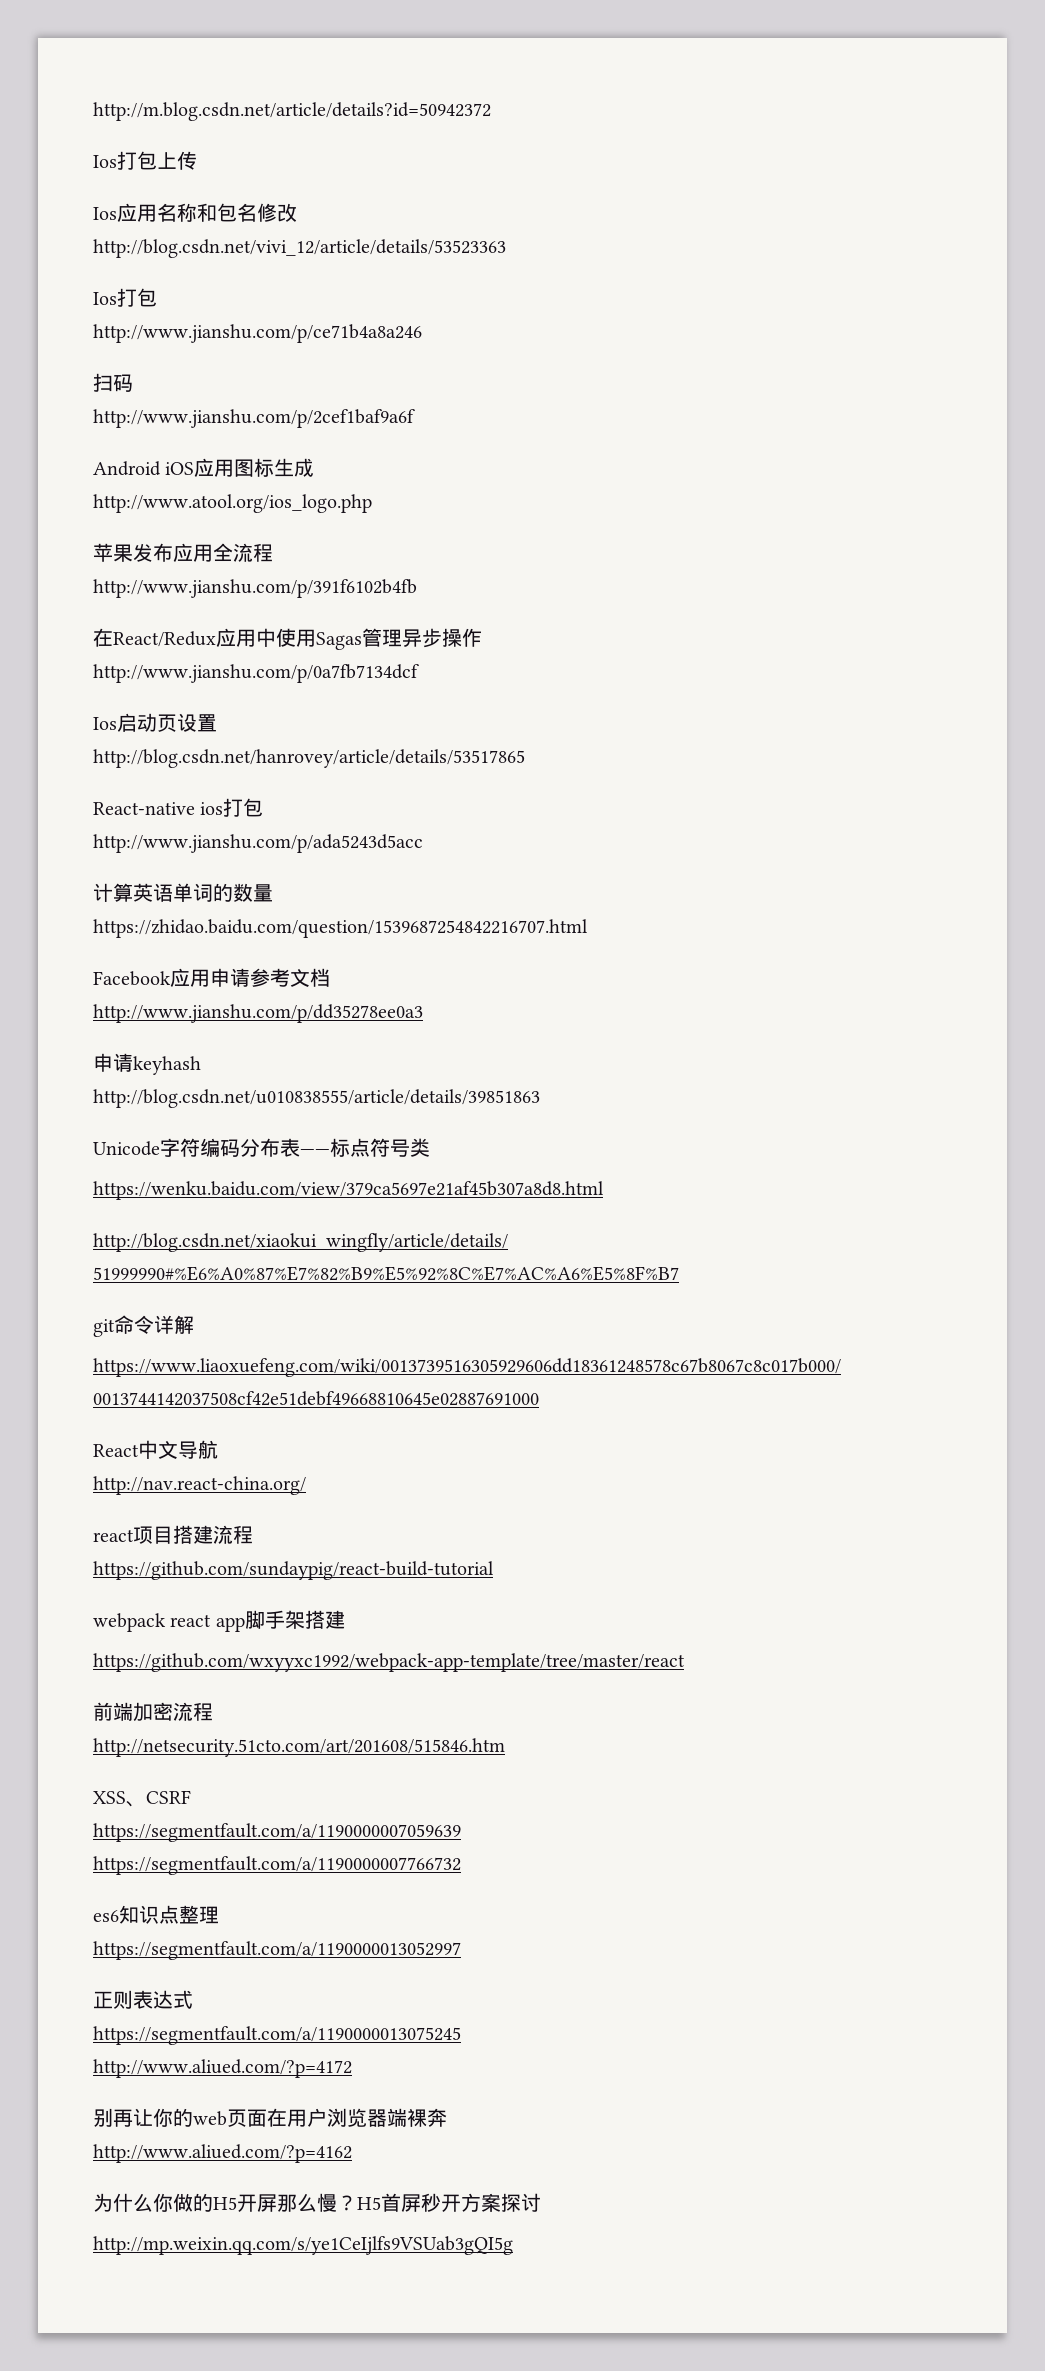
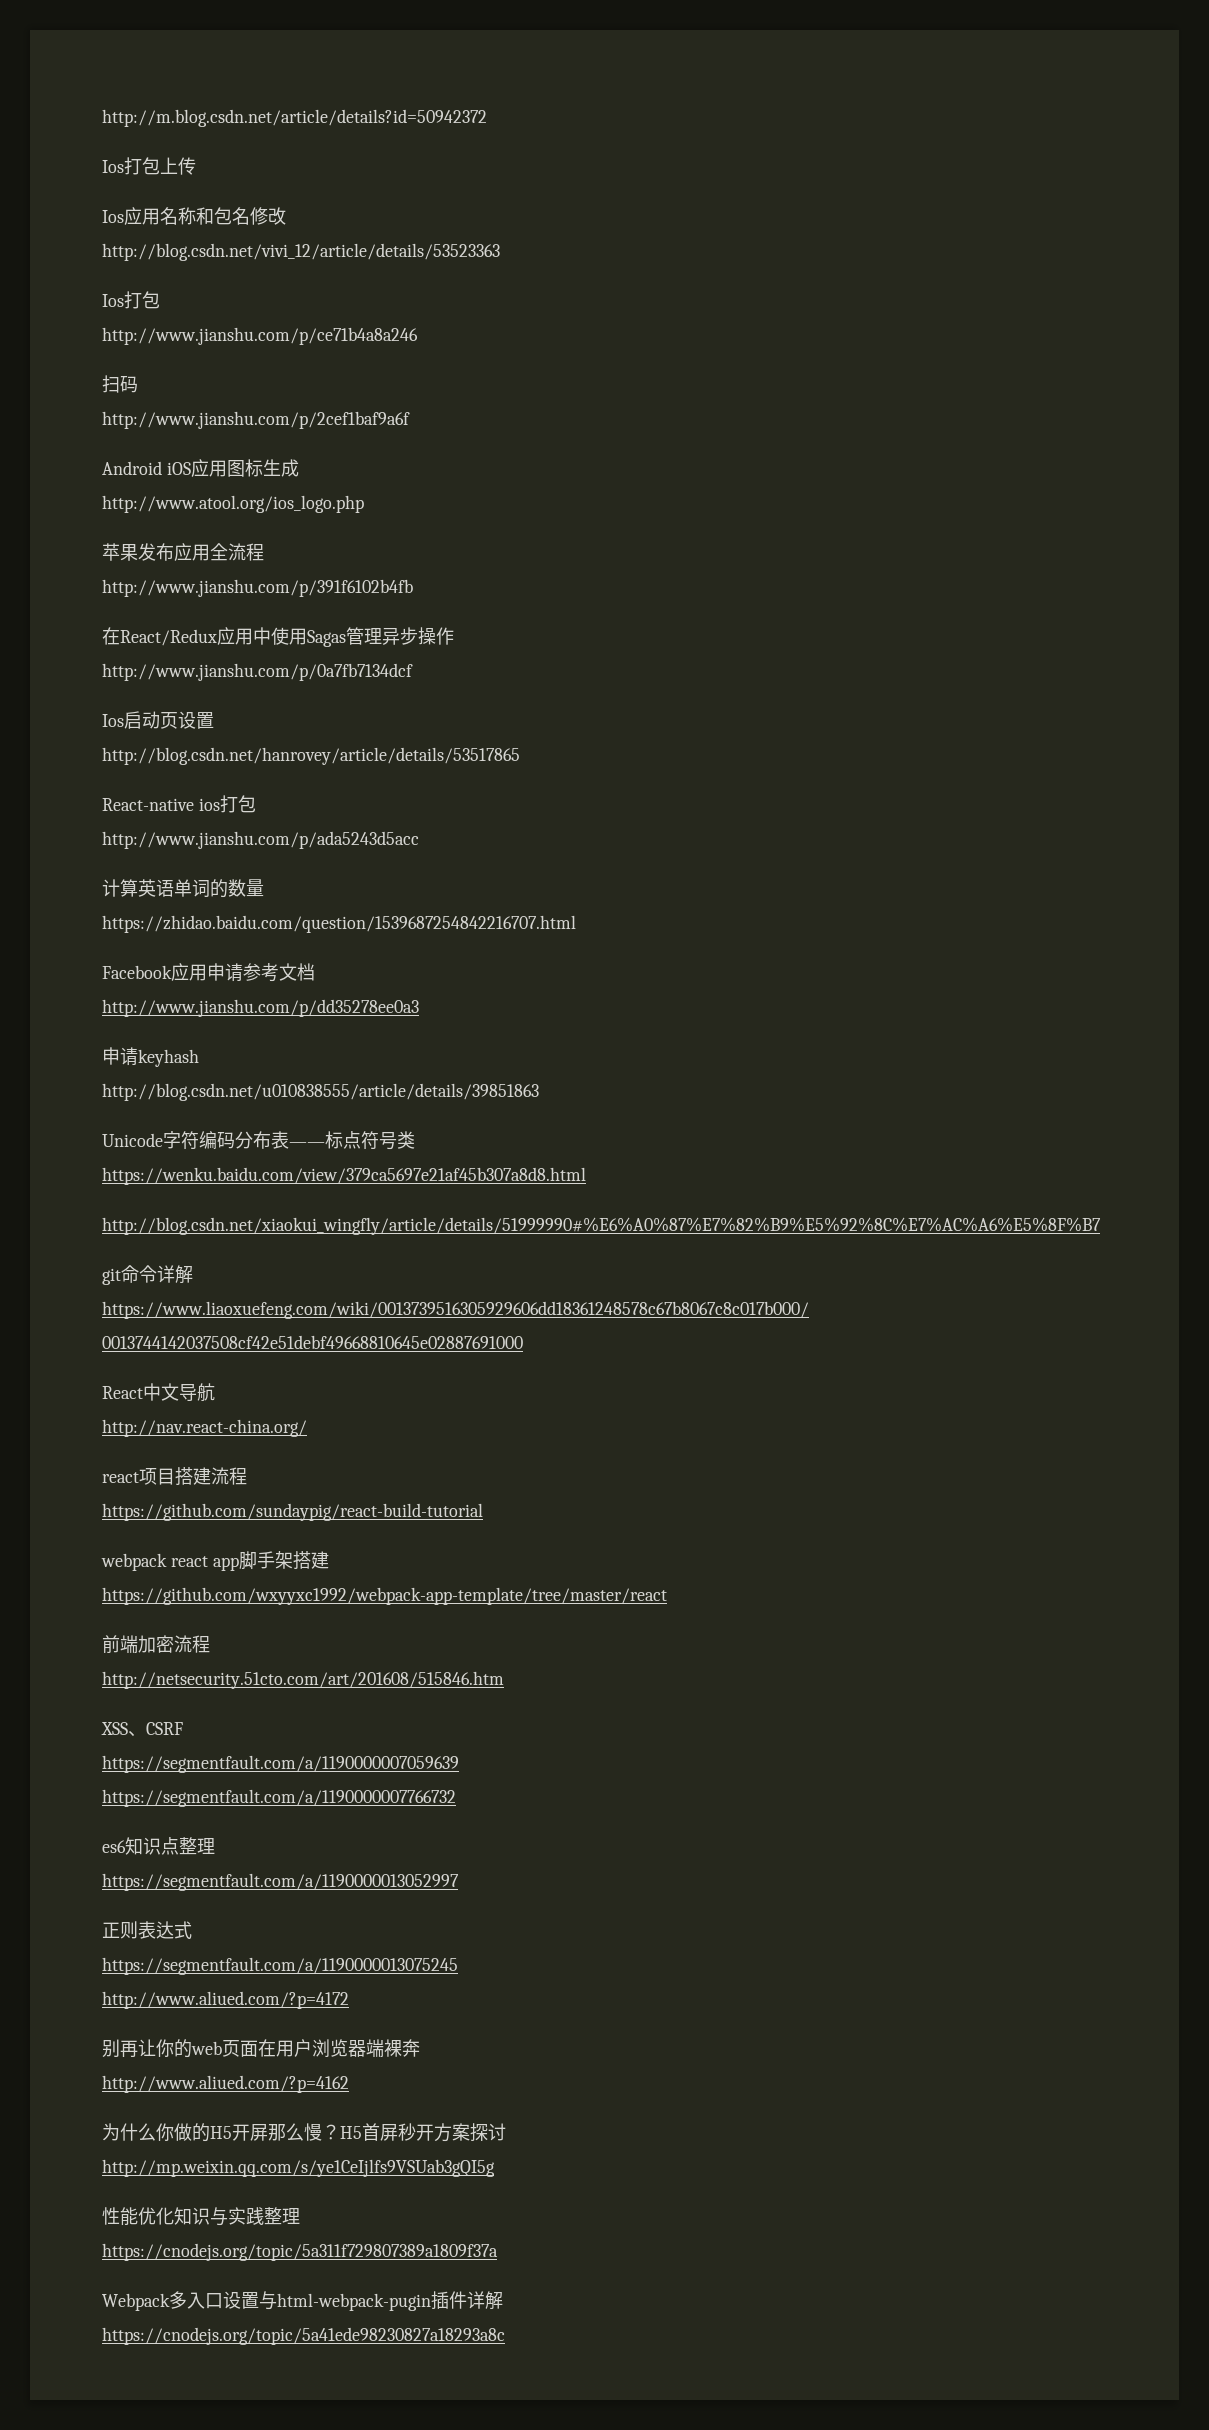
+ 性能优化知识与实践整理
+ https://cnodejs.org/topic/5a311f729807389a1809f37a
+ Webpack多入口设置与html-webpack-pugin插件详解
+ https://cnodejs.org/topic/5a41ede98230827a18293a8c

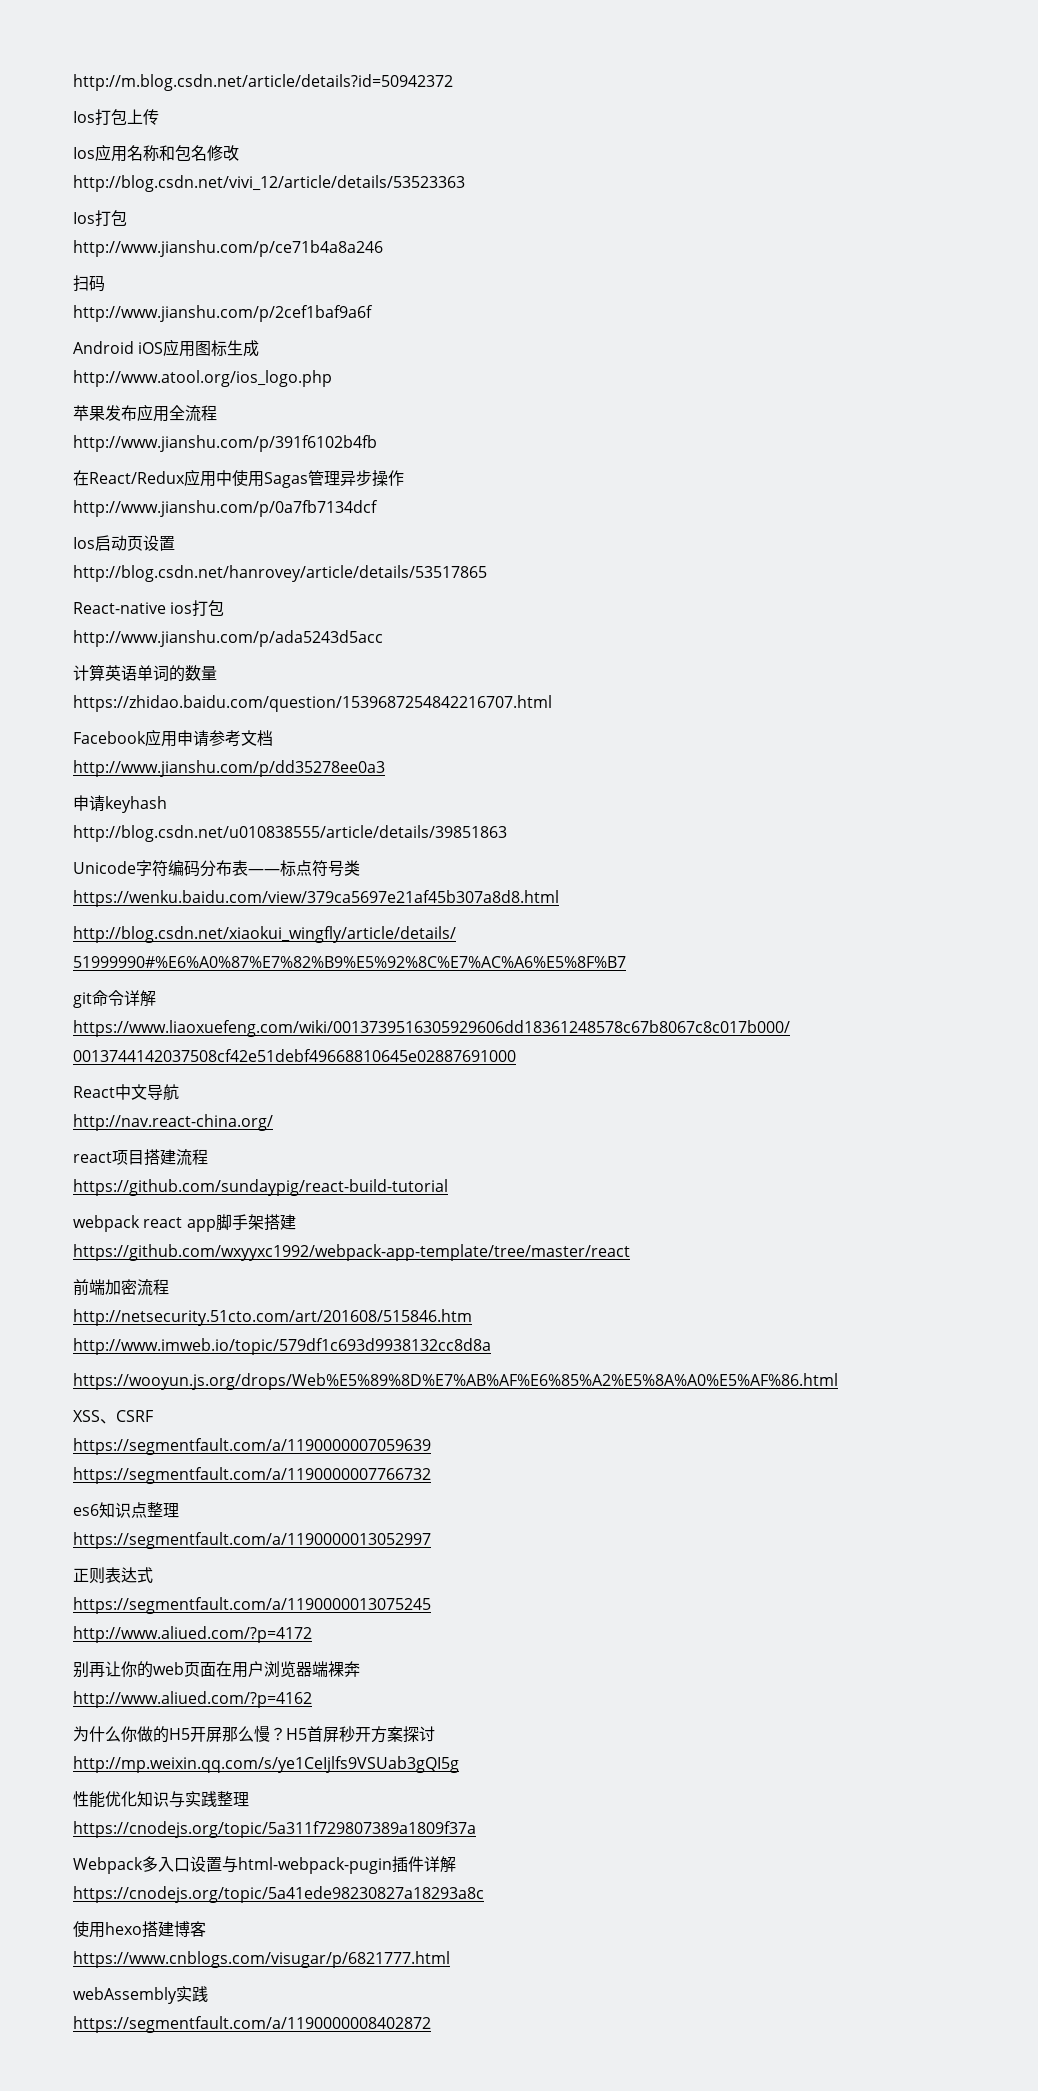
+ http://www.imweb.io/topic/579df1c693d9938132cc8d8a
+ https://wooyun.js.org/drops/Web%E5%89%8D%E7%AB%AF%E6%85%A2%E5%8A%A0%E5%AF%86.html
+ 使用hexo搭建博客
+ https://www.cnblogs.com/visugar/p/6821777.html
+ webAssembly实践
+ https://segmentfault.com/a/1190000008402872

